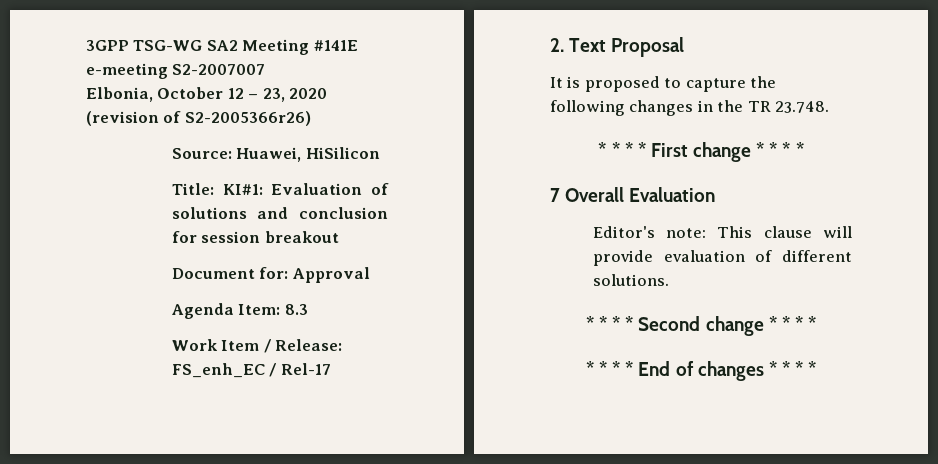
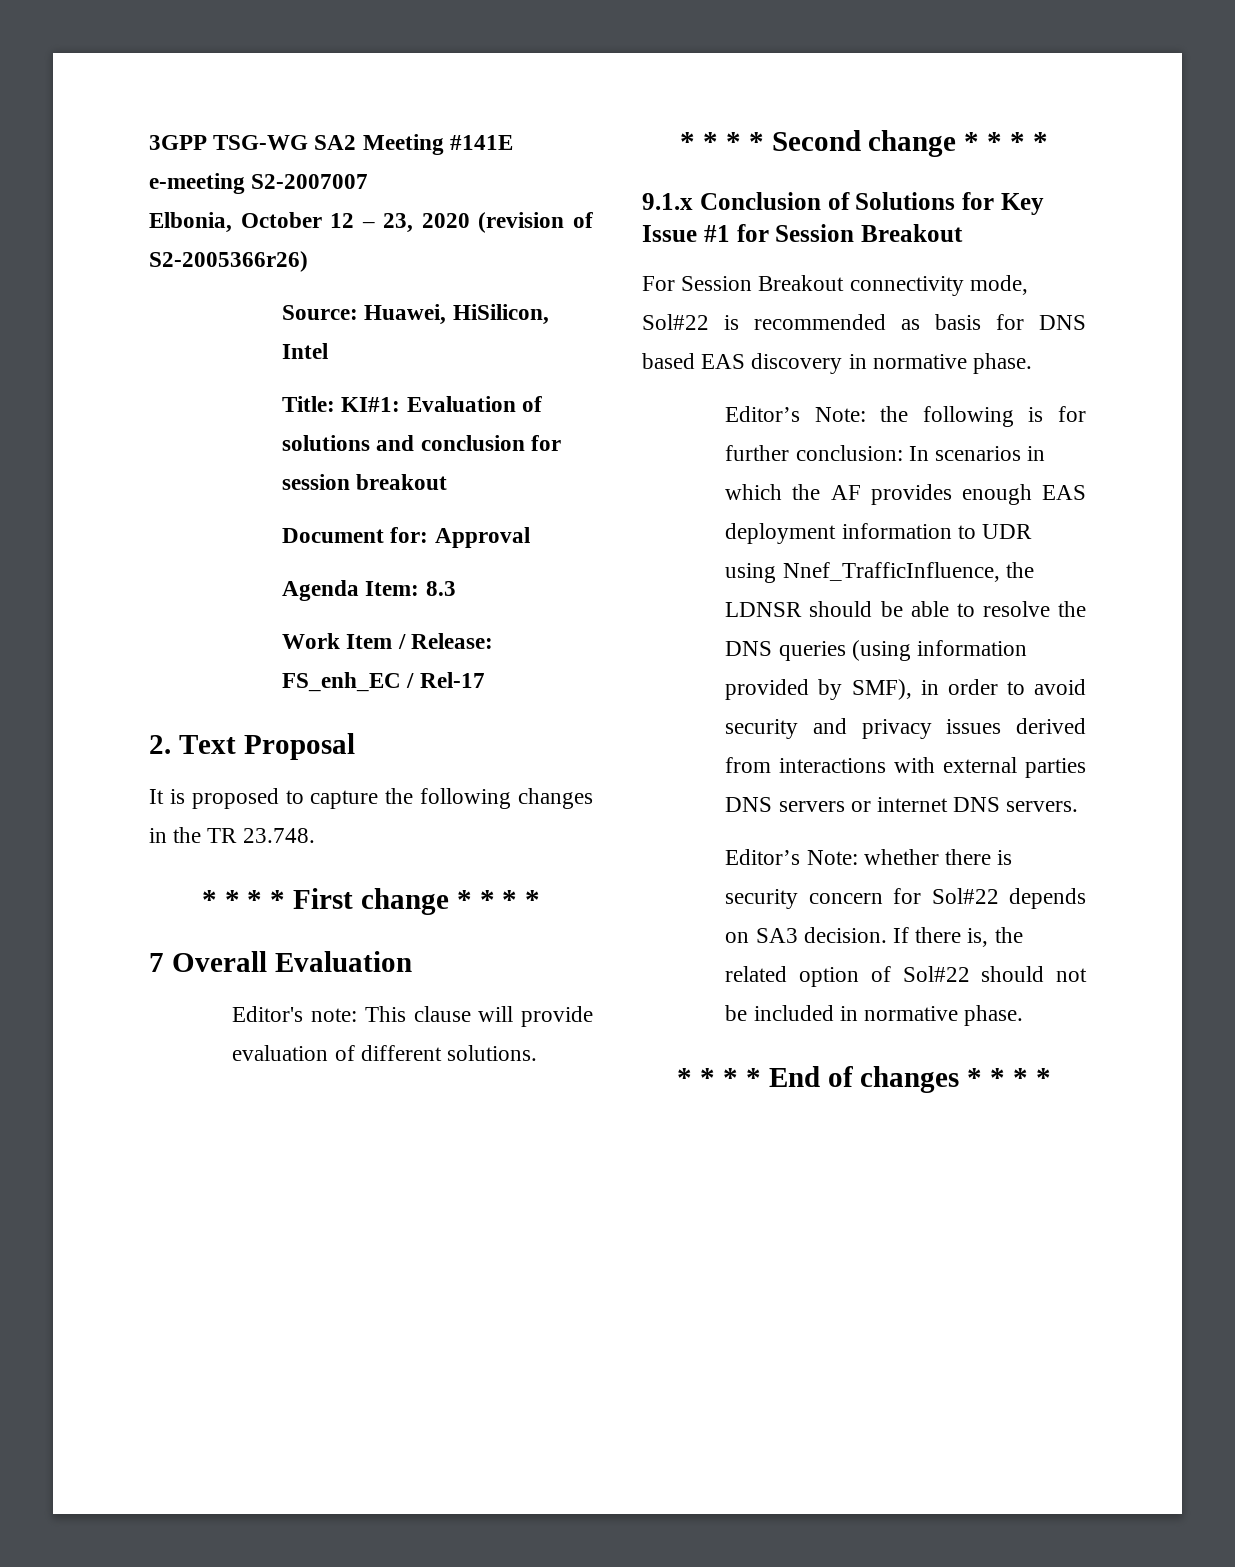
- Source: Huawei, HiSilicon
+ Source: Huawei, HiSilicon, Intel
+ 9.1.x Conclusion of Solutions for Key Issue #1 for Session Breakout
+ For Session Breakout connectivity mode, Sol#22 is recommended as basis for DNS based EAS discovery in normative phase.
+ Editor’s Note: the following is for further conclusion: In scenarios in which the AF provides enough EAS deployment information to UDR using Nnef_TrafficInfluence, the LDNSR should be able to resolve the DNS queries (using information provided by SMF), in order to avoid security and privacy issues derived from interactions with external parties DNS servers or internet DNS servers.
+ Editor’s Note: whether there is security concern for Sol#22 depends on SA3 decision. If there is, the related option of Sol#22 should not be included in normative phase.

